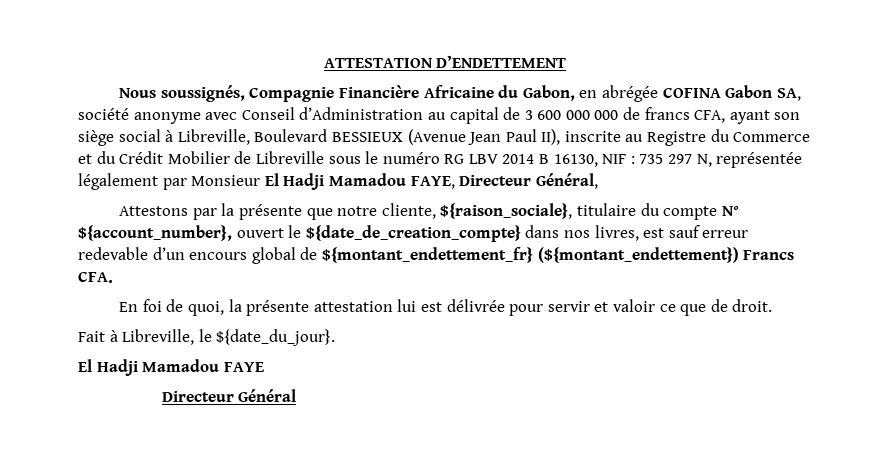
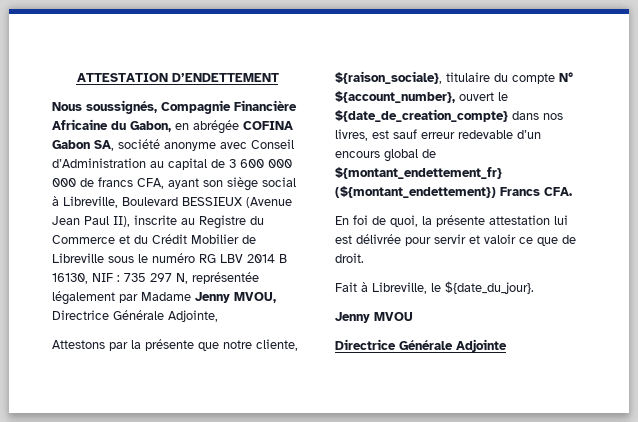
- 735 297 N, représentée légalement par Monsieur El Hadji Mamadou FAYE, Directeur Général,
+ 735 297 N, représentée légalement par Madame Jenny MVOU, Directrice Générale Adjointe,
- El Hadji Mamadou FAYE
- Directeur Général
+ Jenny MVOU
+ Directrice Générale Adjointe

